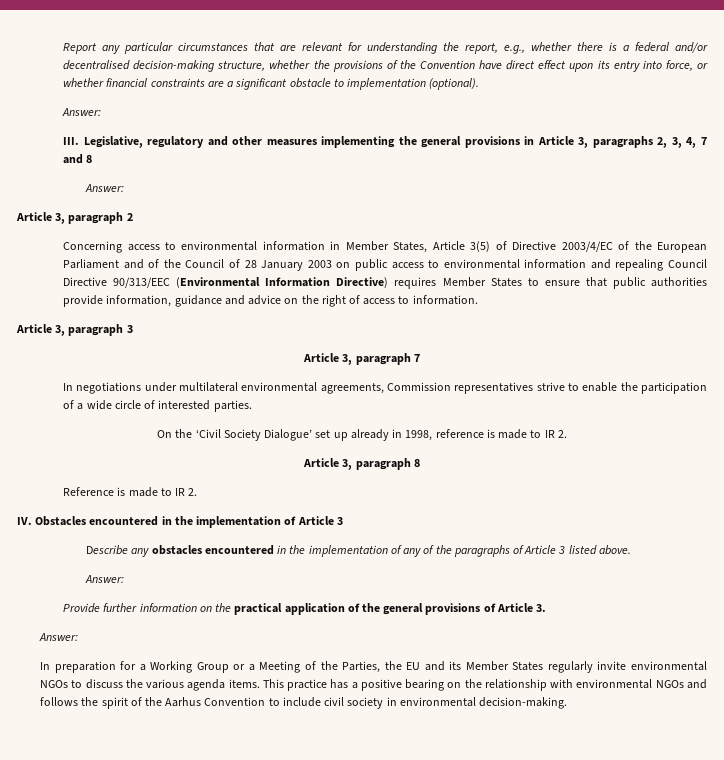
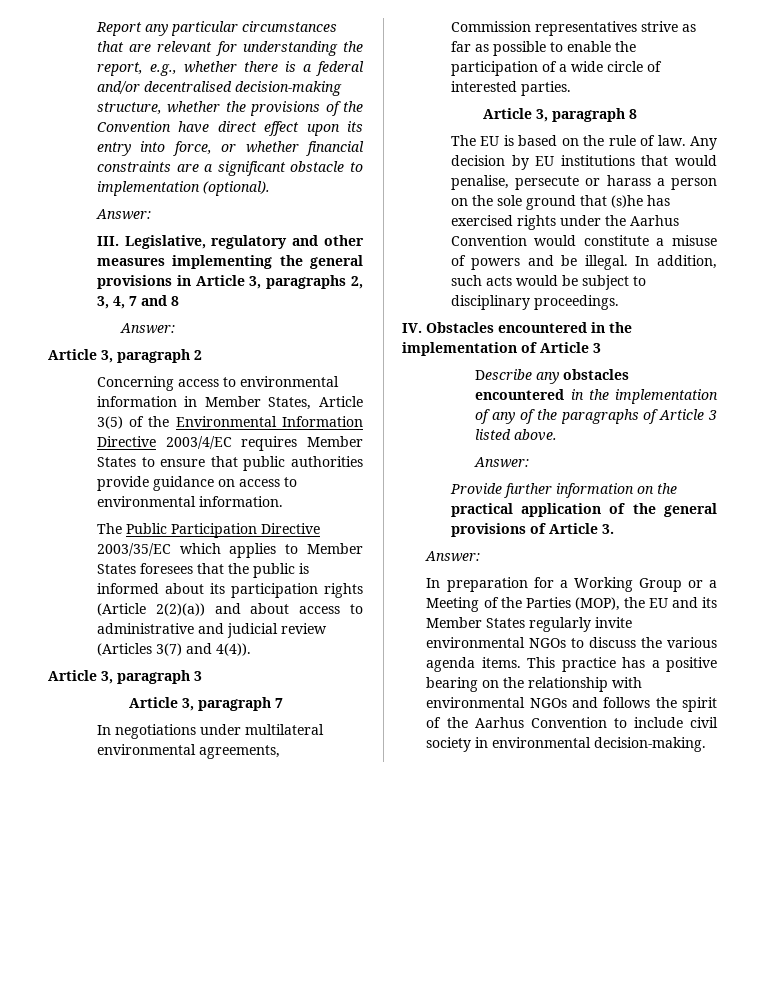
- Concerning access to environmental information in Member States, Article 3(5) of Directive 2003/4/EC of the European Parliament and of the Council of 28 January 2003 on public access to environmental information and repealing Council Directive 90/313/EEC (Environmental Information Directive) requires Member States to ensure that public authorities provide information, guidance and advice on the right of access to information.
+ Concerning access to environmental information in Member States, Article 3(5) of the Environmental Information Directive 2003/4/EC requires Member States to ensure that public authorities provide guidance on access to environmental information.
+ The Public Participation Directive 2003/35/EC which applies to Member States foresees that the public is informed about its participation rights (Article 2(2)(a)) and about access to administrative and judicial review (Articles 3(7) and 4(4)).
- In negotiations under multilateral environmental agreements, Commission representatives strive to enable the participation of a wide circle of interested parties.
+ In negotiations under multilateral environmental agreements, Commission representatives strive as far as possible to enable the participation of a wide circle of interested parties.
- On the ‘Civil Society Dialogue’ set up already in 1998, reference is made to IR 2.
  Article 3, paragraph 8
- Reference is made to IR 2.
+ The EU is based on the rule of law. Any decision by EU institutions that would penalise, persecute or harass a person on the sole ground that (s)he has exercised rights under the Aarhus Convention would constitute a misuse of powers and be illegal. In addition, such acts would be subject to disciplinary proceedings.
- In preparation for a Working Group or a Meeting of the Parties, the EU and its Member States regularly invite environmental NGOs to discuss the various agenda items.
+ In preparation for a Working Group or a Meeting of the Parties (MOP), the EU and its Member States regularly invite environmental NGOs to discuss the various agenda items.

